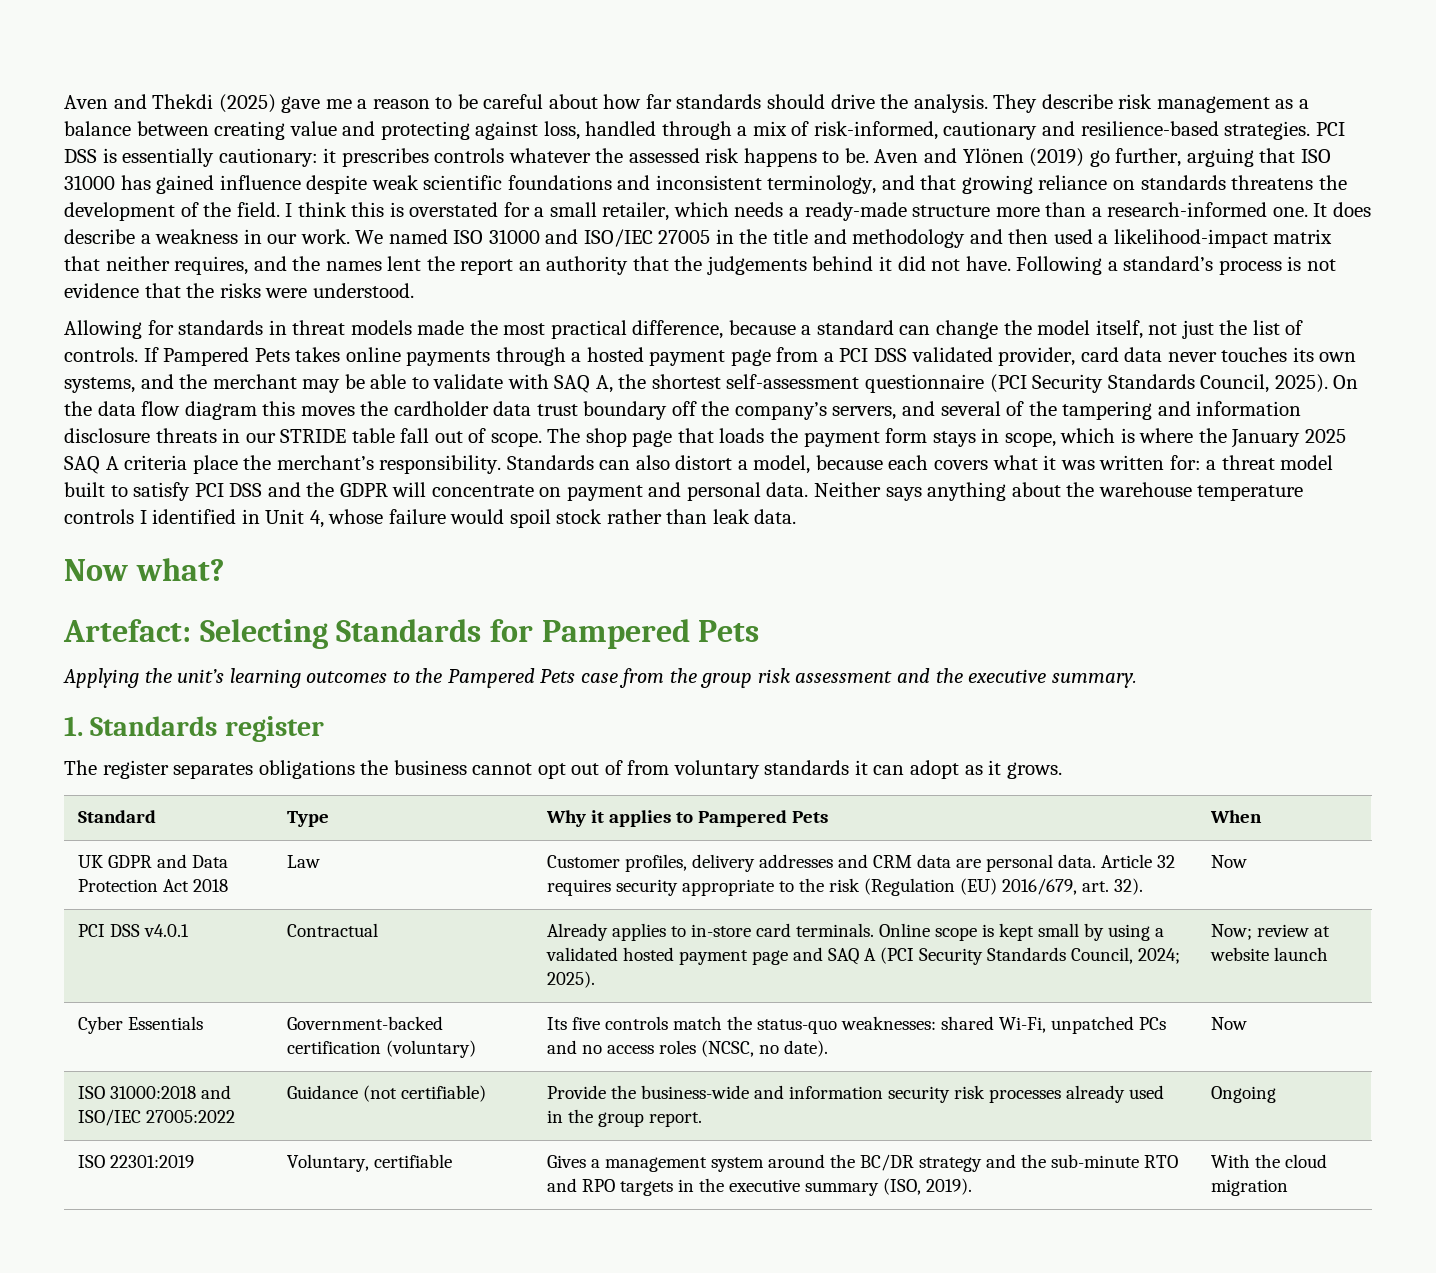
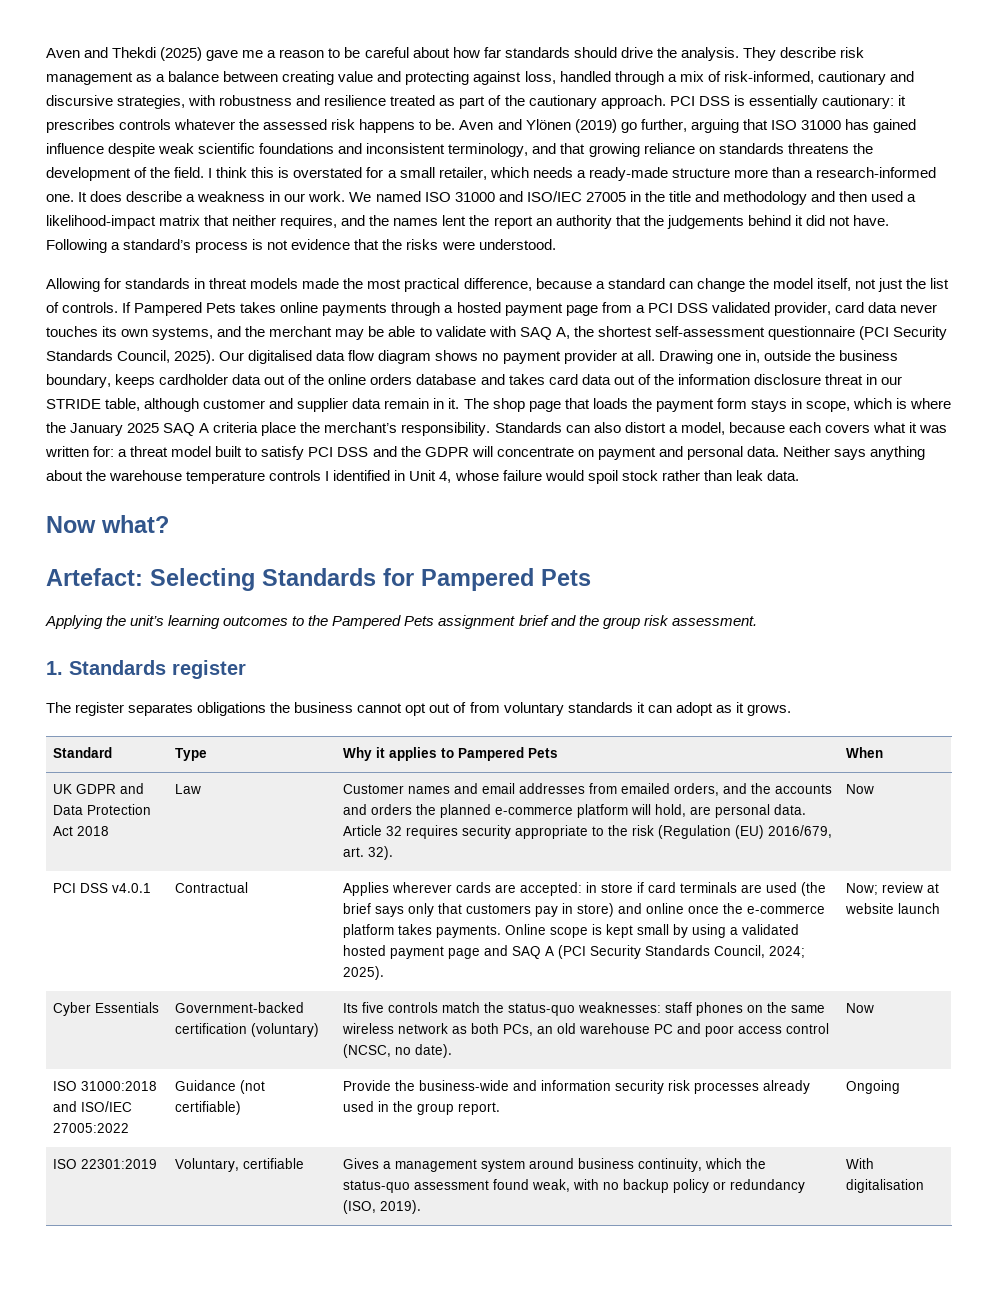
- They describe risk management as a balance between creating value and protecting against loss, handled through a mix of risk-informed, cautionary and resilience-based strategies.
+ They describe risk management as a balance between creating value and protecting against loss, handled through a mix of risk-informed, cautionary and discursive strategies, with robustness and resilience treated as part of the cautionary approach.
- On the data flow diagram this moves the cardholder data trust boundary off the company’s servers, and several of the tampering and information disclosure threats in our STRIDE table fall out of scope.
+ Our digitalised data flow diagram shows no payment provider at all. Drawing one in, outside the business boundary, keeps cardholder data out of the online orders database and takes card data out of the information disclosure threat in our STRIDE table, although customer and supplier data remain in it.
- Applying the unit’s learning outcomes to the Pampered Pets case from the group risk assessment and the executive summary.
+ Applying the unit’s learning outcomes to the Pampered Pets assignment brief and the group risk assessment.
- Customer profiles, delivery addresses and CRM data are personal data.
+ Customer names and email addresses from emailed orders, and the accounts and orders the planned e-commerce platform will hold, are personal data.
- Already applies to in-store card terminals.
+ Applies wherever cards are accepted: in store if card terminals are used (the brief says only that customers pay in store) and online once the e-commerce platform takes payments.
- Cyber Essentials | Government-backed certification (voluntary) | Its five controls match the status-quo weaknesses: shared Wi-Fi, unpatched PCs and no access roles (NCSC, no date). | Now
+ Cyber Essentials | Government-backed certification (voluntary) | Its five controls match the status-quo weaknesses: staff phones on the same wireless network as both PCs, an old warehouse PC and poor access control (NCSC, no date). | Now
- ISO 22301:2019 | Voluntary, certifiable | Gives a management system around the BC/DR strategy and the sub-minute RTO and RPO targets in the executive summary (ISO, 2019). | With the cloud migration
+ ISO 22301:2019 | Voluntary, certifiable | Gives a management system around business continuity, which the status-quo assessment found weak, with no backup policy or redundancy (ISO, 2019). | With digitalisation

